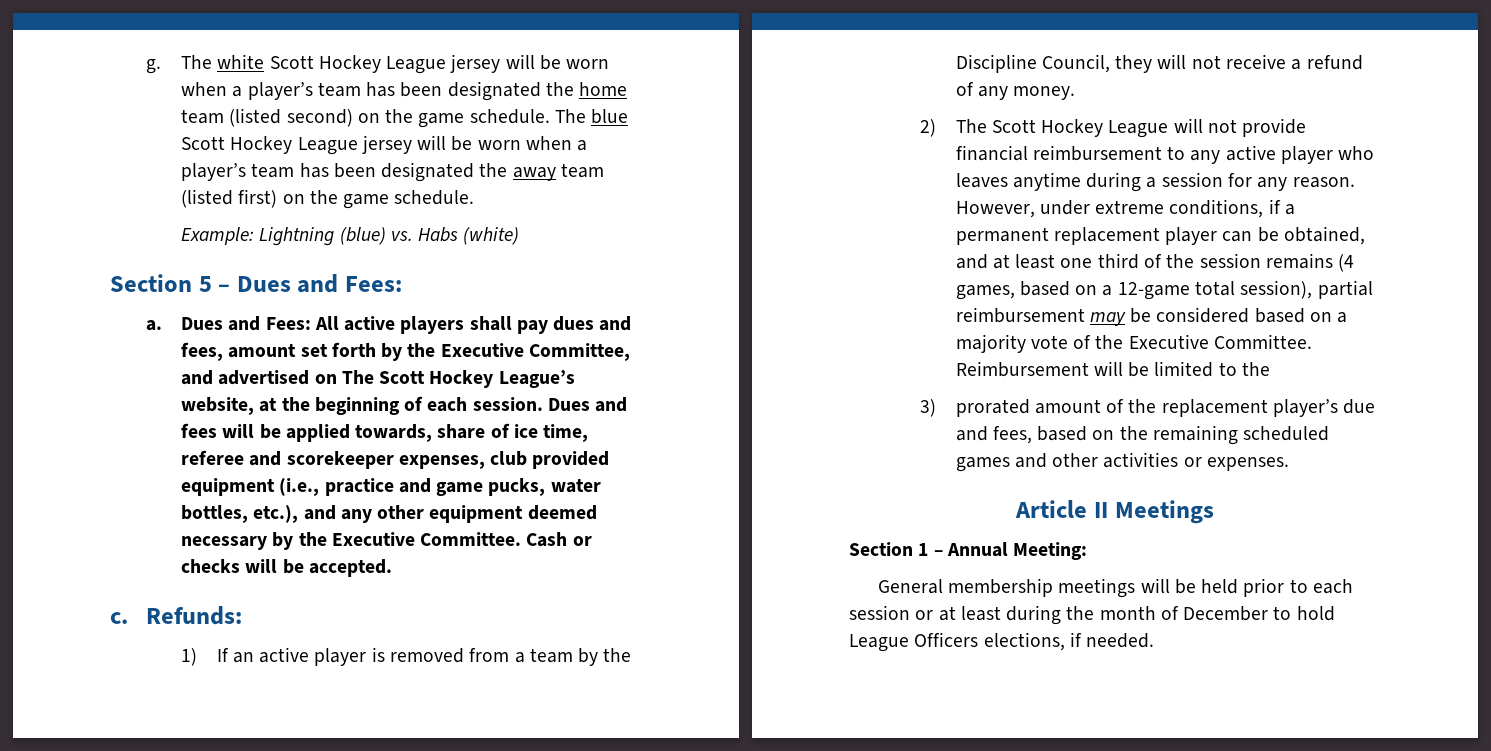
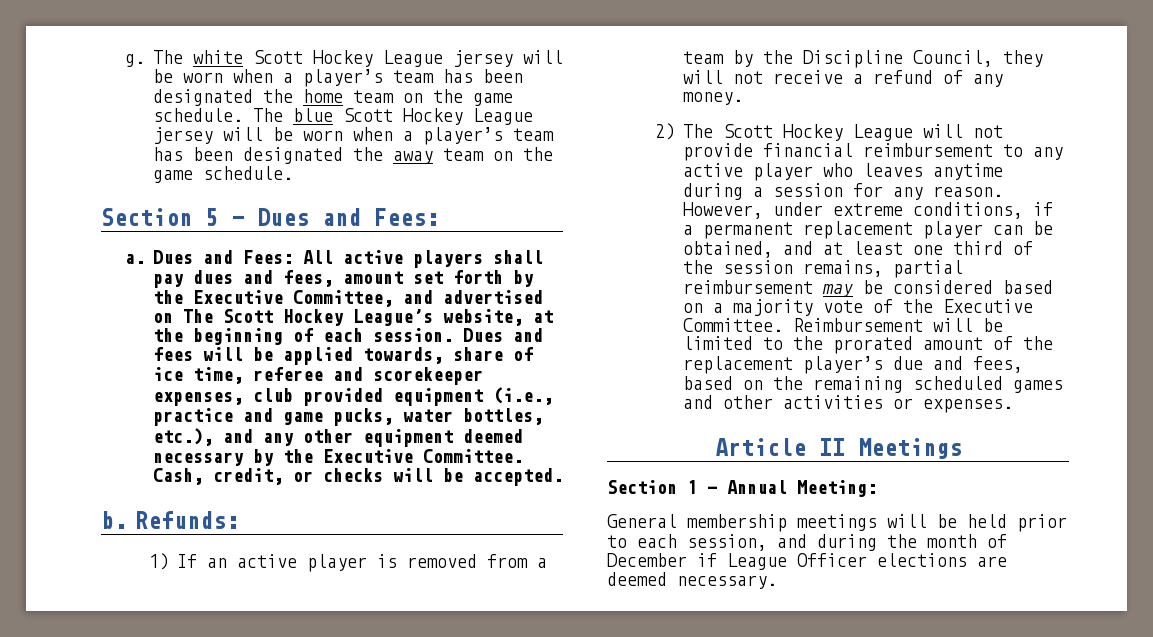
- The white Scott Hockey League jersey will be worn when a player’s team has been designated the home team (listed second) on the game schedule.
+ The white Scott Hockey League jersey will be worn when a player’s team has been designated the home team on the game schedule.
- The blue Scott Hockey League jersey will be worn when a player’s team has been designated the away team (listed first) on the game schedule.
- Example: Lightning (blue) vs. Habs (white)
+ The blue Scott Hockey League jersey will be worn when a player’s team has been designated the away team on the game schedule.
- Cash or checks will be accepted.
+ Cash, credit, or checks will be accepted.
- c.
+ b.
- However, under extreme conditions, if a permanent replacement player can be obtained, and at least one third of the session remains (4 games, based on a 12-game total session), partial reimbursement may be considered based on a majority vote of the Executive Committee.
+ However, under extreme conditions, if a permanent replacement player can be obtained, and at least one third of the session remains, partial reimbursement may be considered based on a majority vote of the Executive Committee.
- Reimbursement will be limited to the
- 3) prorated amount of the replacement player’s due and fees, based on the remaining scheduled games and other activities or expenses.
+ Reimbursement will be limited to the prorated amount of the replacement player’s due and fees, based on the remaining scheduled games and other activities or expenses.
- General membership meetings will be held prior to each session or at least during the month of December to hold League Officers elections, if needed.
+ General membership meetings will be held prior to each session, and during the month of December if League Officer elections are deemed necessary.

